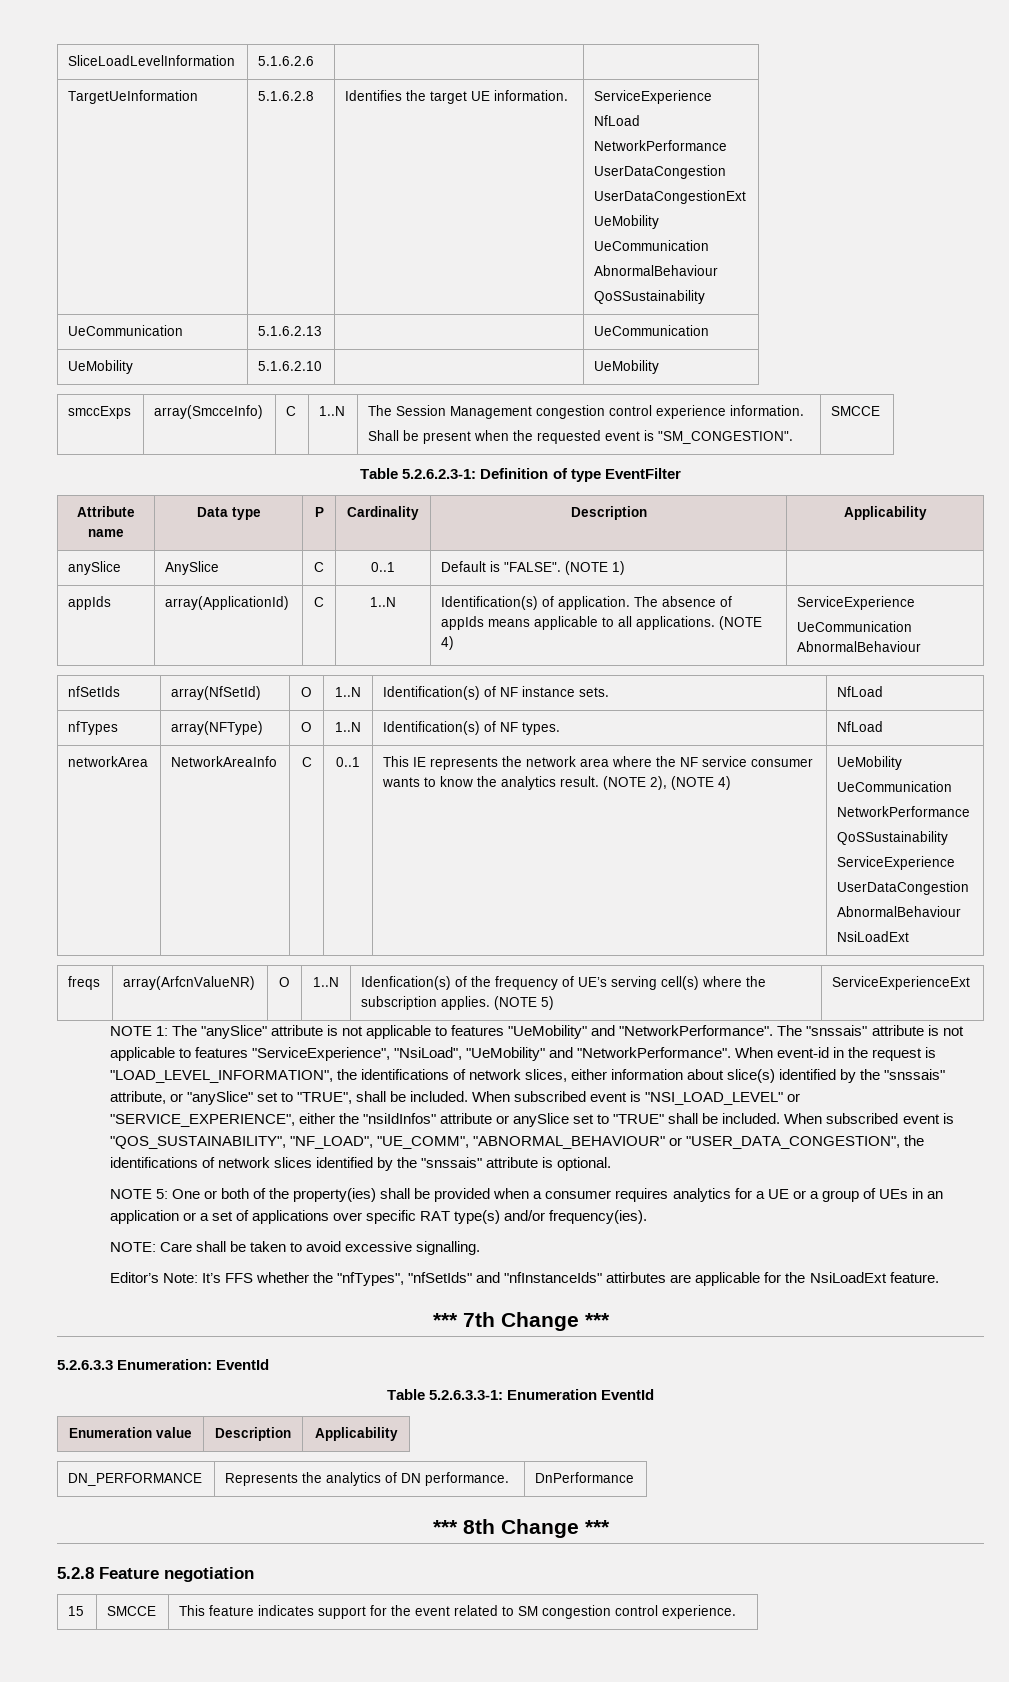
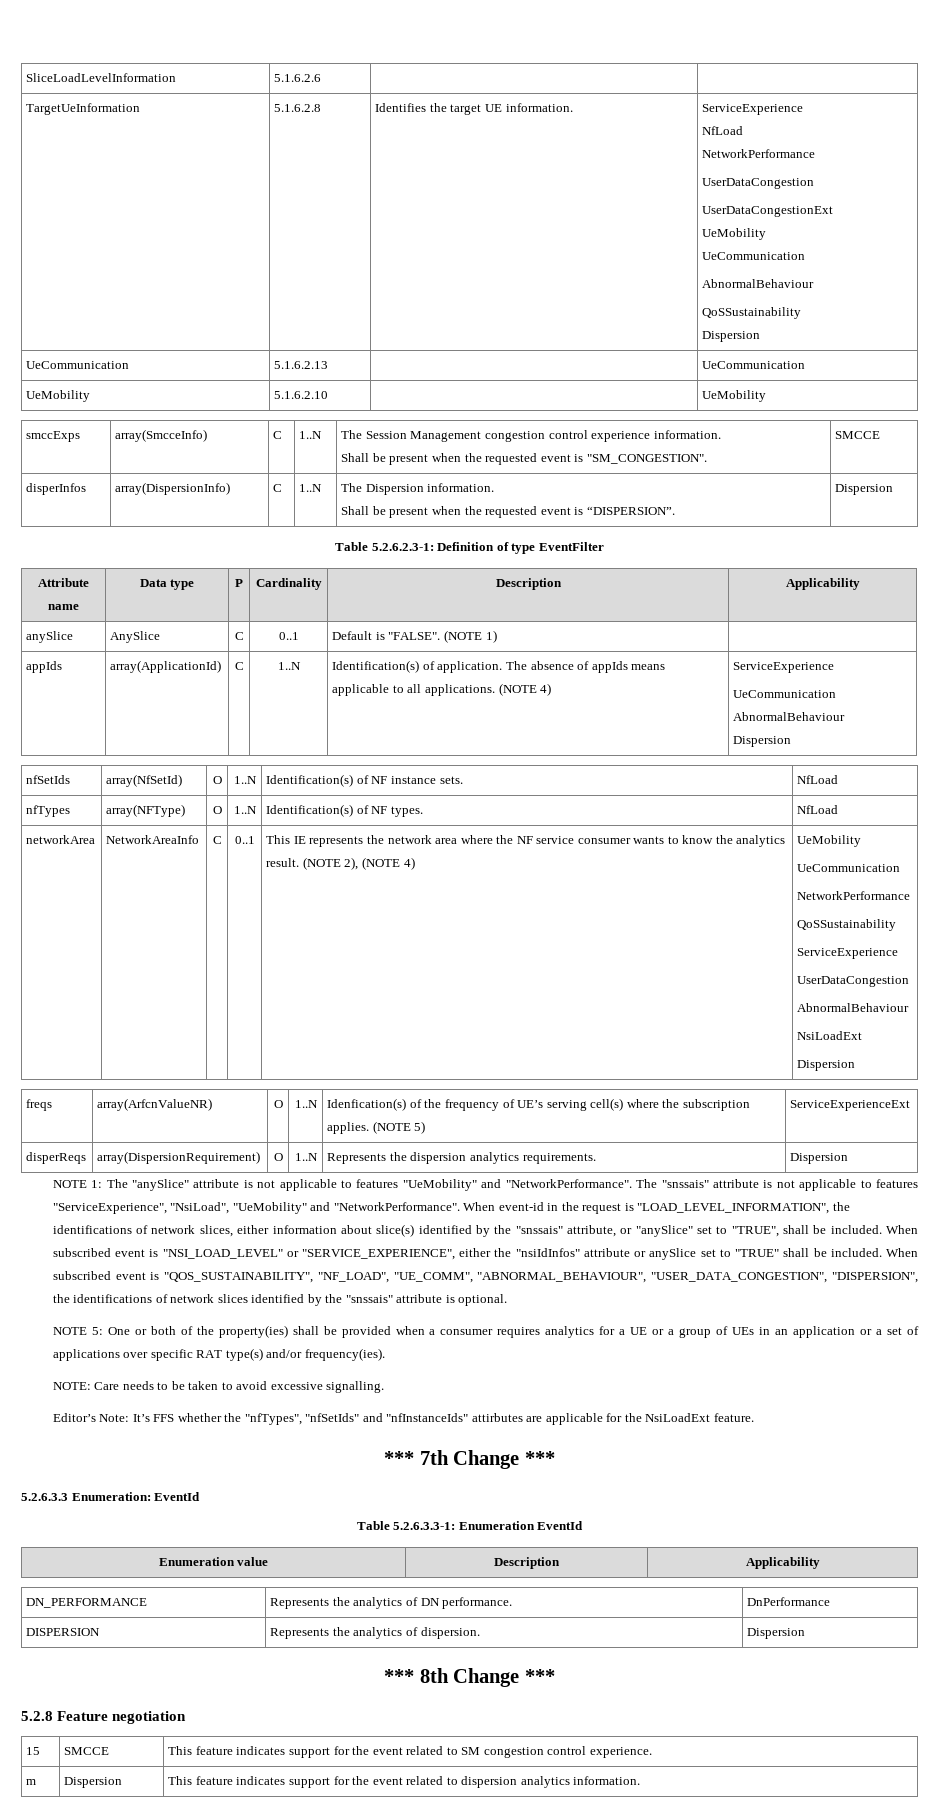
  TargetUeInformation | 5.1.6.2.8 | Identifies the target UE information. | ServiceExperience
  NfLoad
  NetworkPerformance
  UserDataCongestion
  UserDataCongestionExt
  UeMobility
  UeCommunication
  AbnormalBehaviour
  QoSSustainability
+ Dispersion
+ disperInfos | array(DispersionInfo) | C | 1..N | The Dispersion information.
+ Shall be present when the requested event is “DISPERSION”. | Dispersion
  appIds | array(ApplicationId) | C | 1..N | Identification(s) of application. The absence of appIds means applicable to all applications. (NOTE 4) | ServiceExperience
  UeCommunication AbnormalBehaviour
+ Dispersion
  networkArea | NetworkAreaInfo | C | 0..1 | This IE represents the network area where the NF service consumer wants to know the analytics result. (NOTE 2), (NOTE 4) | UeMobility
  UeCommunication
  NetworkPerformance
  QoSSustainability
  ServiceExperience
  UserDataCongestion
  AbnormalBehaviour
  NsiLoadExt
+ Dispersion
+ disperReqs | array(DispersionRequirement) | O | 1..N | Represents the dispersion analytics requirements. | Dispersion
- When subscribed event is "QOS_SUSTAINABILITY", "NF_LOAD", "UE_COMM", "ABNORMAL_BEHAVIOUR" or "USER_DATA_CONGESTION", the identifications of network slices identified by the "snssais" attribute is optional.
+ When subscribed event is "QOS_SUSTAINABILITY", "NF_LOAD", "UE_COMM", "ABNORMAL_BEHAVIOUR", "USER_DATA_CONGESTION", "DISPERSION", the identifications of network slices identified by the "snssais" attribute is optional.
- NOTE: Care shall be taken to avoid excessive signalling.
+ NOTE: Care needs to be taken to avoid excessive signalling.
+ DISPERSION | Represents the analytics of dispersion. | Dispersion
+ m | Dispersion | This feature indicates support for the event related to dispersion analytics information.

